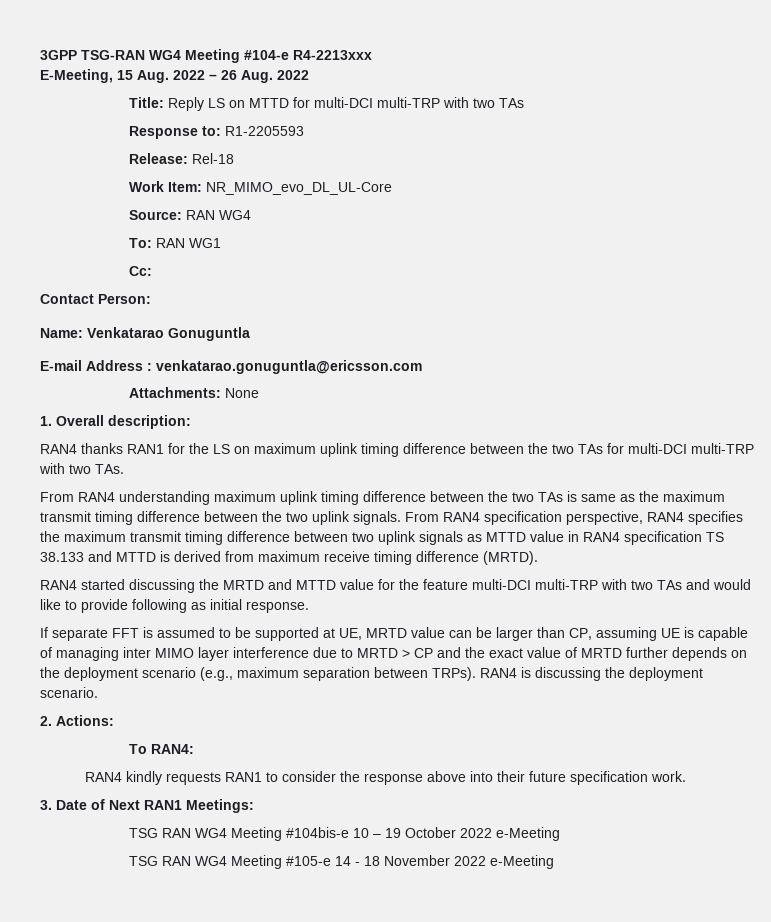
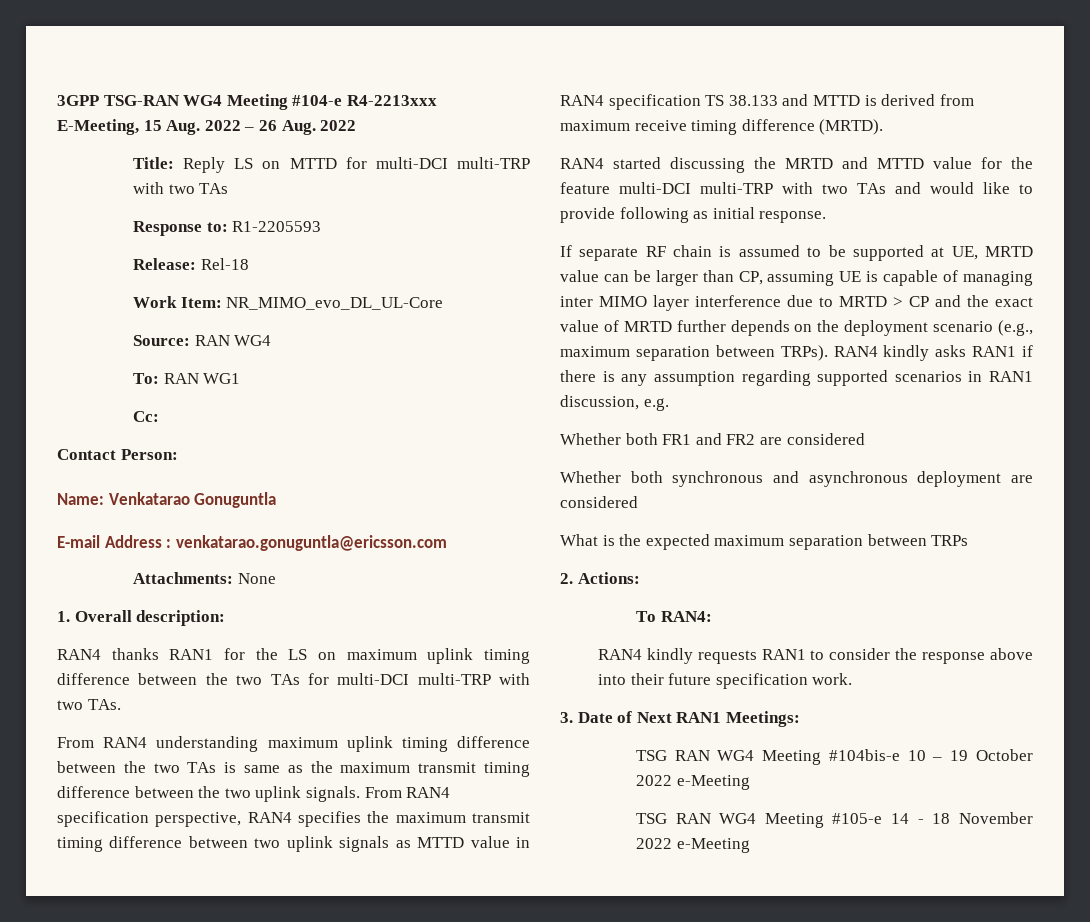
- If separate FFT is assumed to be supported at UE, MRTD value can be larger than CP, assuming UE is capable of managing inter MIMO layer interference due to MRTD > CP and the exact value of MRTD further depends on the deployment scenario (e.g., maximum separation between TRPs).
+ If separate RF chain is assumed to be supported at UE, MRTD value can be larger than CP, assuming UE is capable of managing inter MIMO layer interference due to MRTD > CP and the exact value of MRTD further depends on the deployment scenario (e.g., maximum separation between TRPs).
- RAN4 is discussing the deployment scenario.
+ RAN4 kindly asks RAN1 if there is any assumption regarding supported scenarios in RAN1 discussion, e.g.
+ Whether both FR1 and FR2 are considered
+ Whether both synchronous and asynchronous deployment are considered
+ What is the expected maximum separation between TRPs

